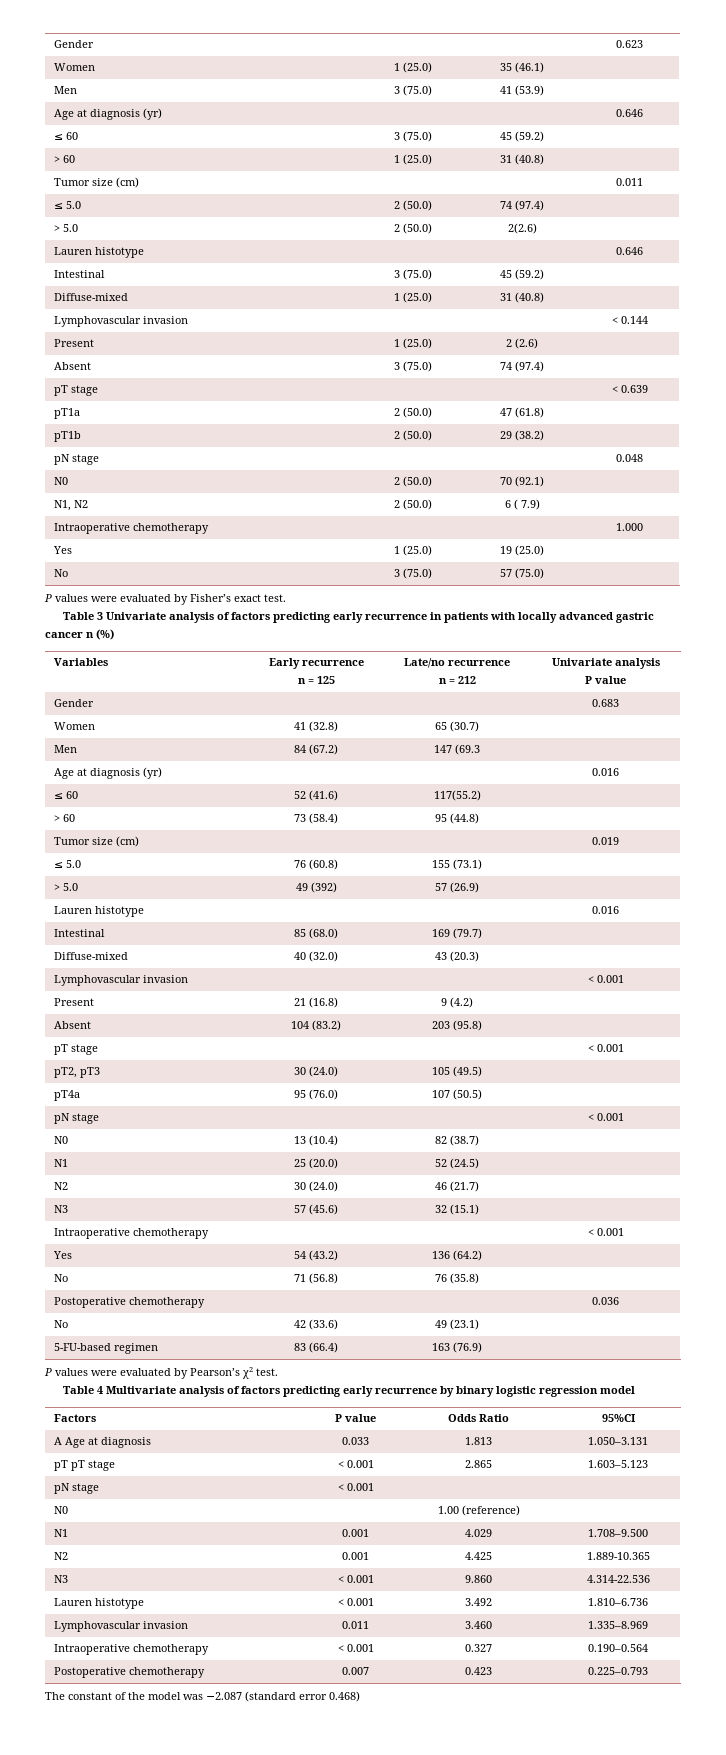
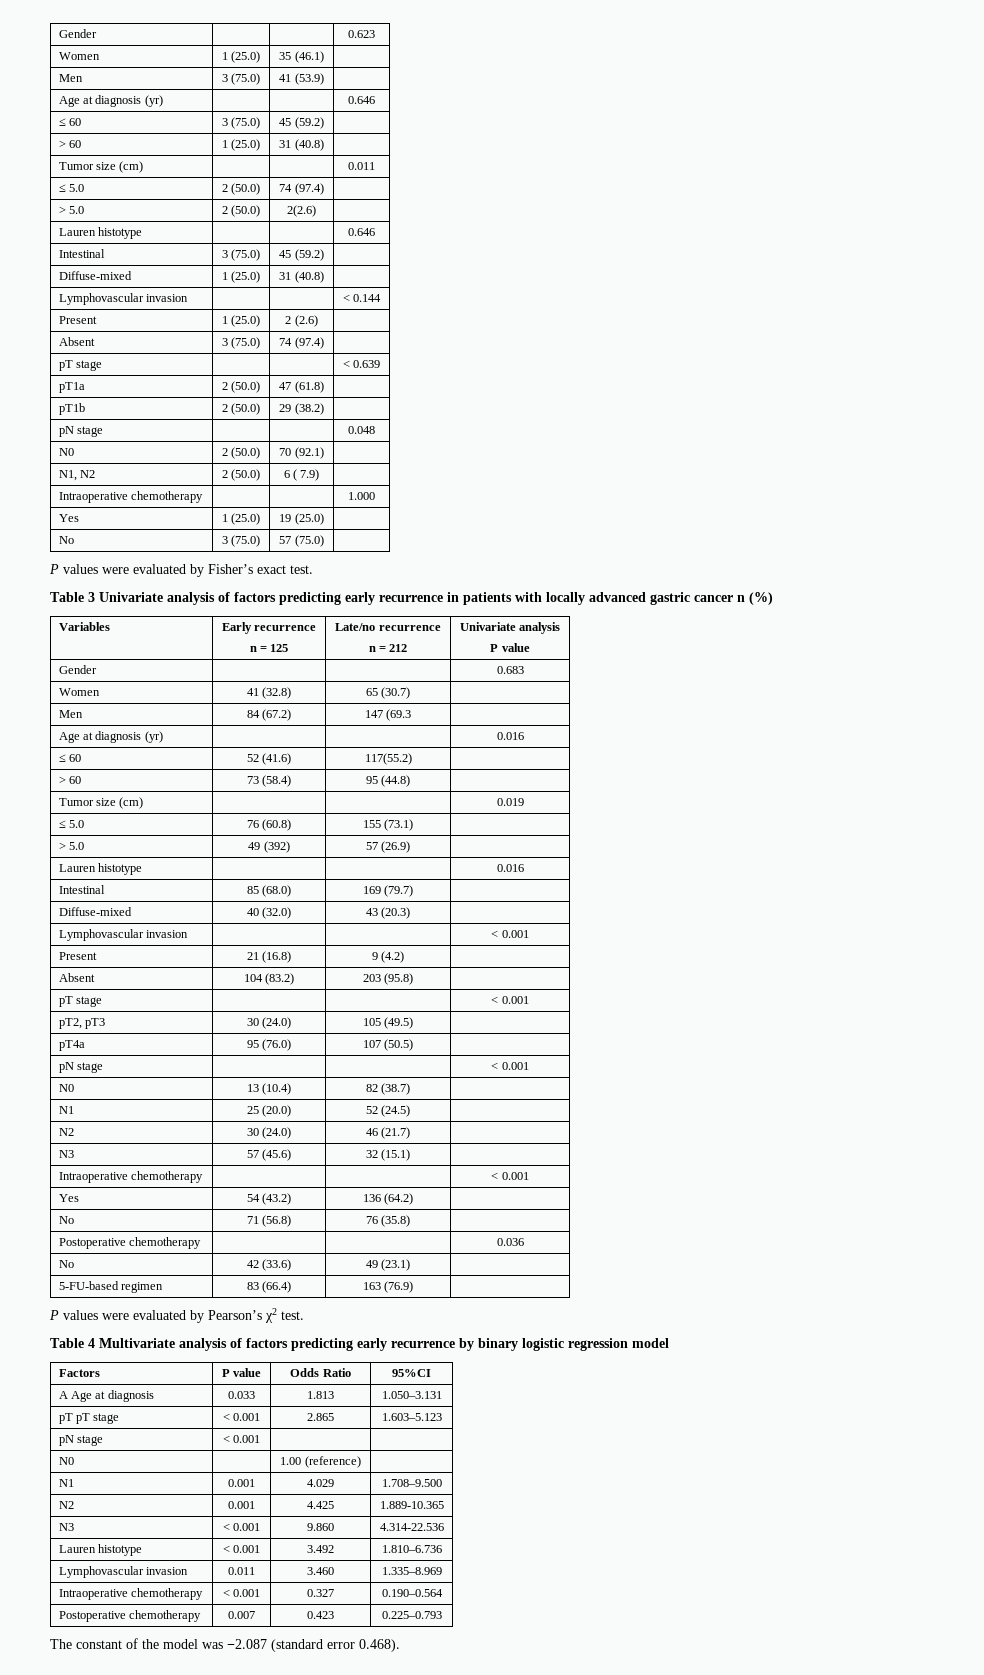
- The constant of the model was −2.087 (standard error 0.468)
+ The constant of the model was −2.087 (standard error 0.468).

